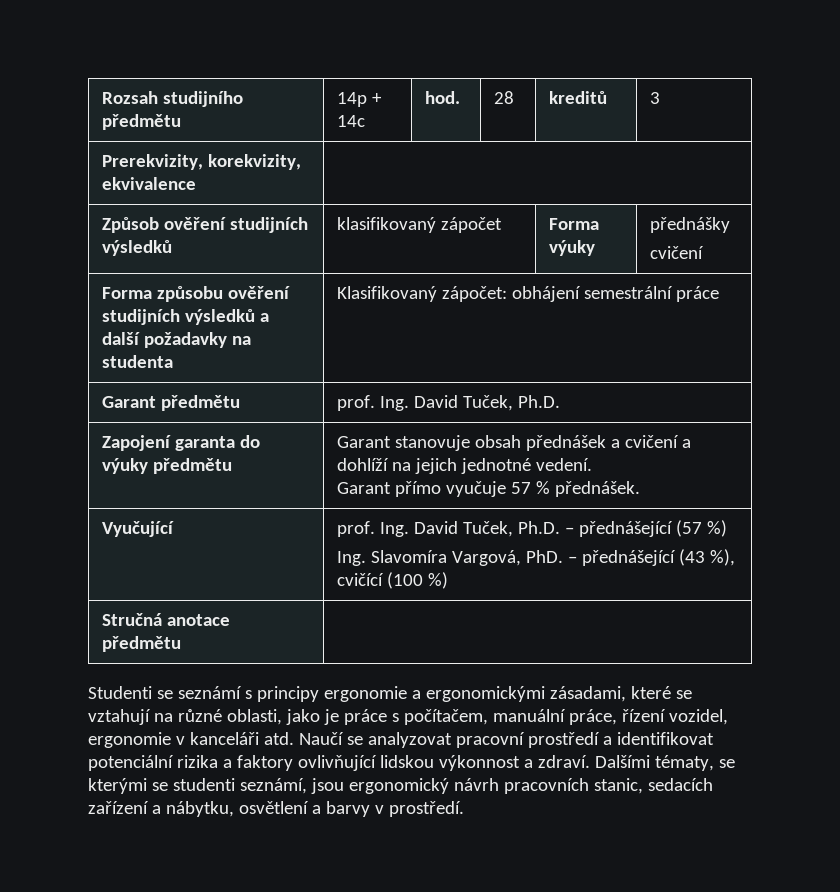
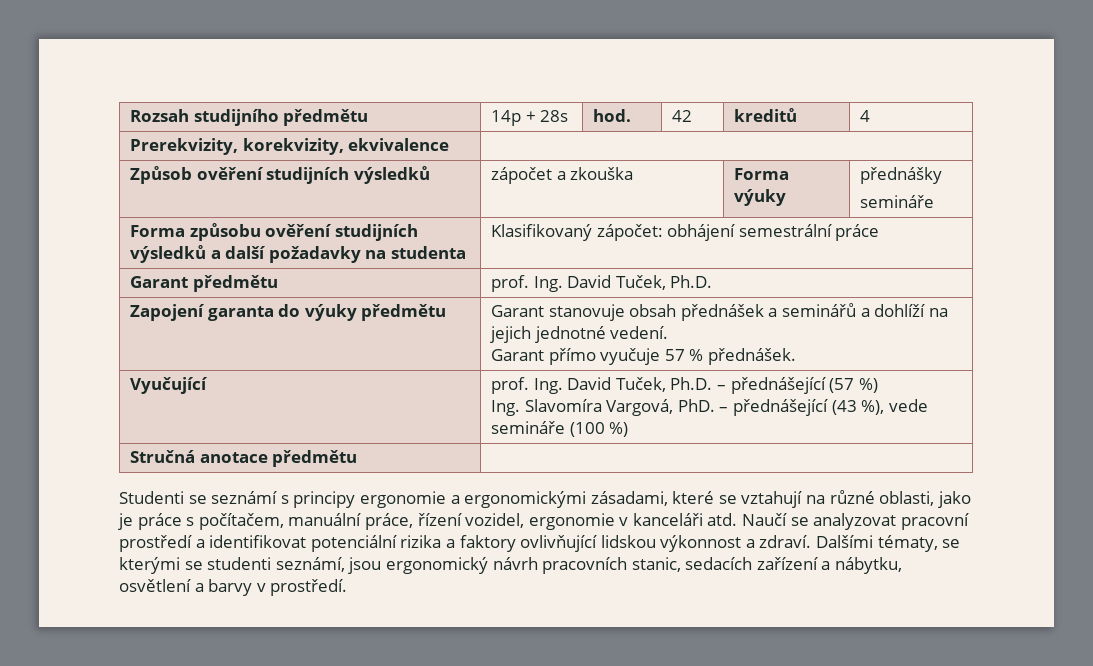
- Rozsah studijního předmětu | 14p + 14c | hod. | 28 | kreditů | 3
+ Rozsah studijního předmětu | 14p + 28s | hod. | 42 | kreditů | 4
- Způsob ověření studijních výsledků | klasifikovaný zápočet | Forma výuky | přednášky
- cvičení
+ Způsob ověření studijních výsledků | zápočet a zkouška | Forma výuky | přednášky
+ semináře
- Zapojení garanta do výuky předmětu | Garant stanovuje obsah přednášek a cvičení a dohlíží na jejich jednotné vedení.
+ Zapojení garanta do výuky předmětu | Garant stanovuje obsah přednášek a seminářů a dohlíží na jejich jednotné vedení.
  Vyučující | prof. Ing. David Tuček, Ph.D. – přednášející (57 %)
- Ing. Slavomíra Vargová, PhD. – přednášející (43 %), cvičící (100 %)
+ Ing. Slavomíra Vargová, PhD. – přednášející (43 %), vede semináře (100 %)

